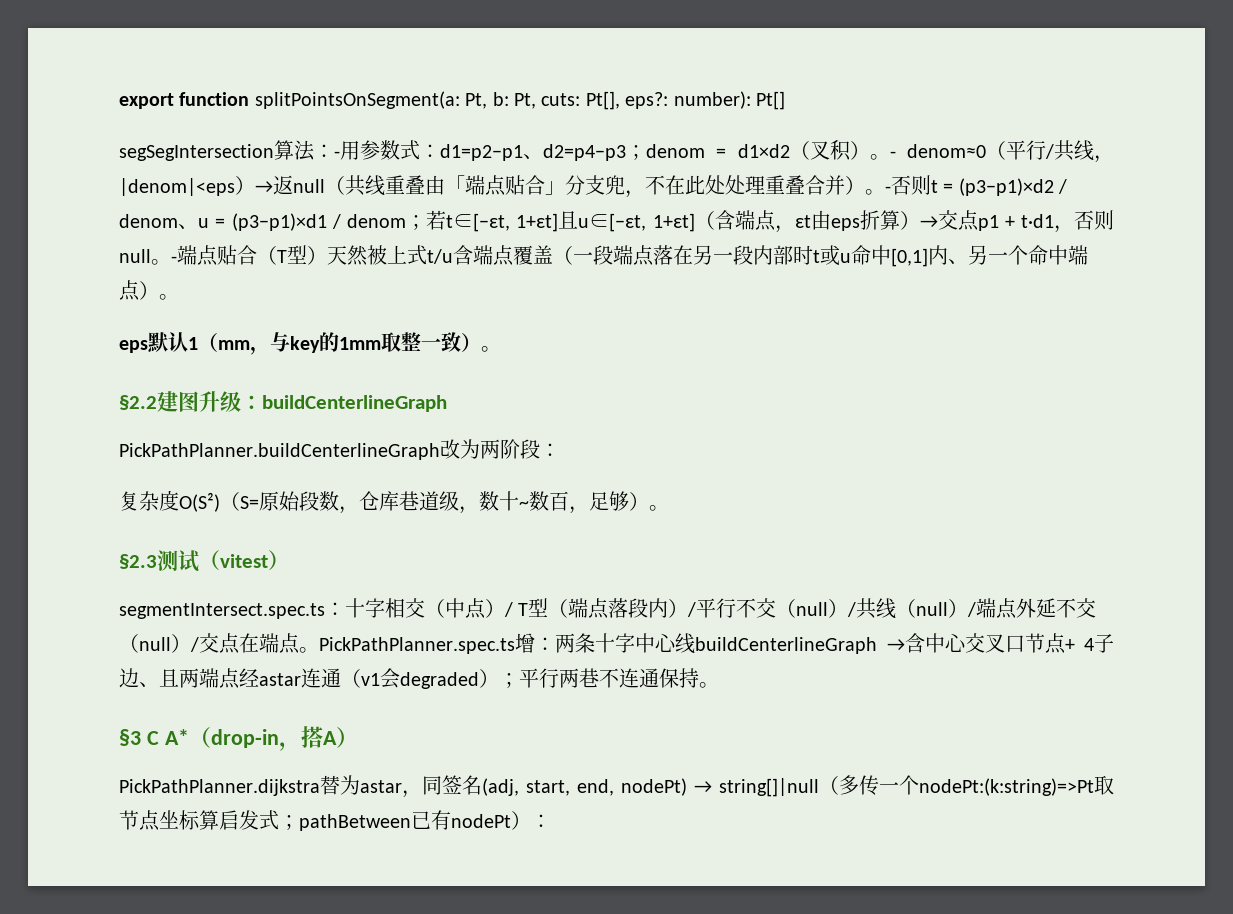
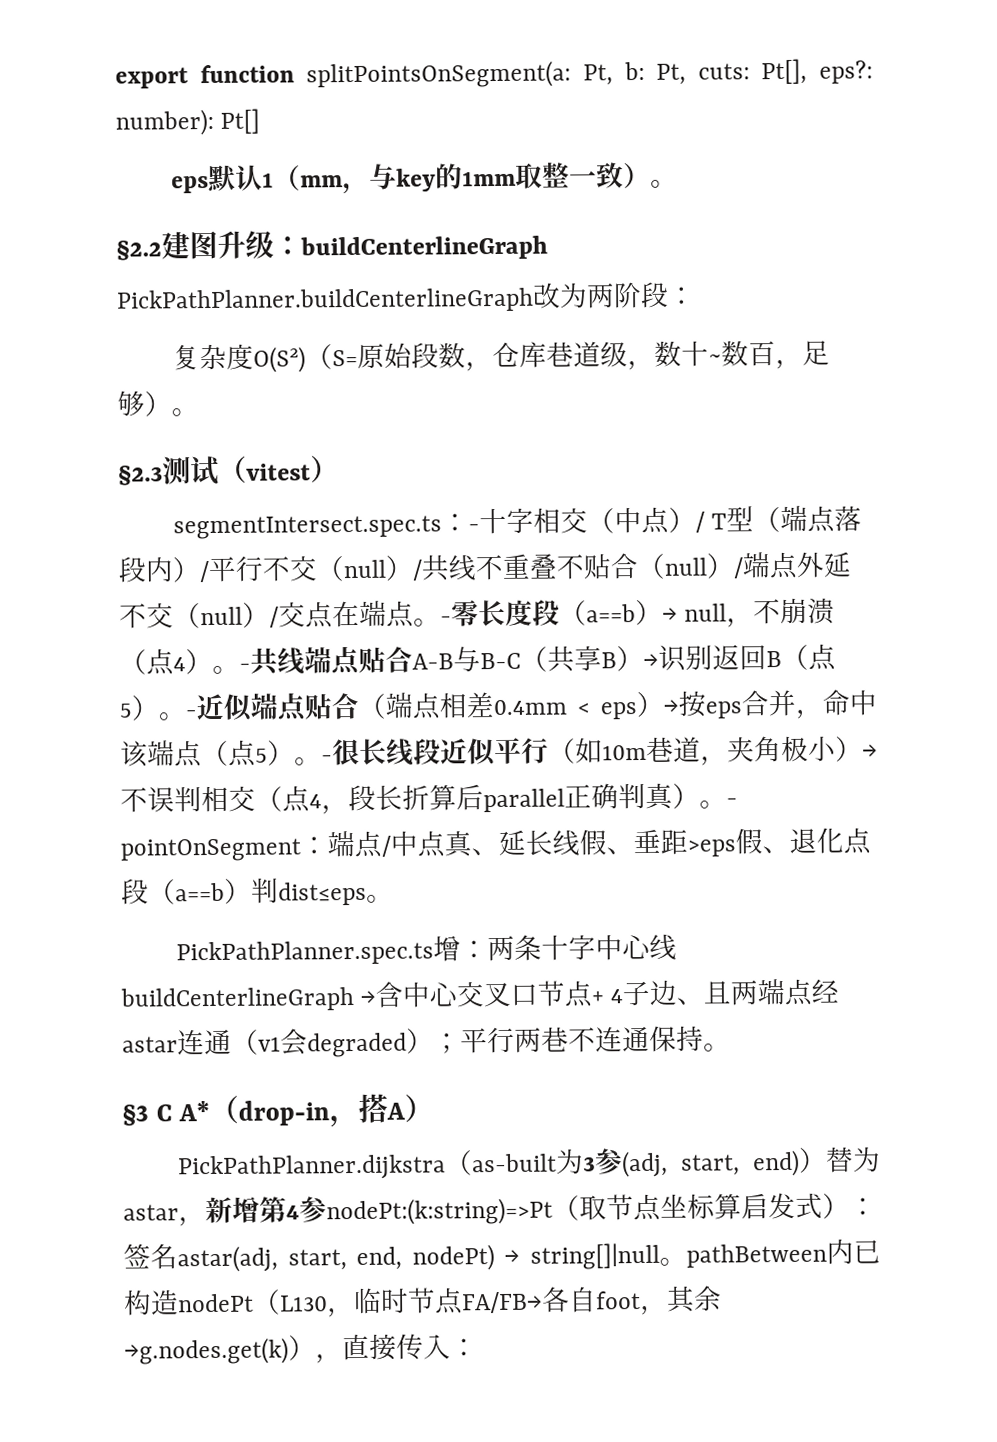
- segSegIntersection算法：-用参数式：d1=p2−p1、d2=p4−p3；denom = d1×d2（叉积）。- denom≈0（平行/共线，|denom|<eps）→返null（共线重叠由「端点贴合」分支兜，不在此处处理重叠合并）。-否则t = (p3−p1)×d2 / denom、u = (p3−p1)×d1 / denom；若t∈[−εt, 1+εt]且u∈[−εt, 1+εt]（含端点，εt由eps折算）→交点p1 + t·d1，否则null。-端点贴合（T型）天然被上式t/u含端点覆盖（一段端点落在另一段内部时t或u命中[0,1]内、另一个命中端点）。
- segmentIntersect.spec.ts：十字相交（中点）/ T型（端点落段内）/平行不交（null）/共线（null）/端点外延不交（null）/交点在端点。PickPathPlanner.spec.ts增：两条十字中心线buildCenterlineGraph →含中心交叉口节点+ 4子边、且两端点经astar连通（v1会degraded）；平行两巷不连通保持。
+ segmentIntersect.spec.ts：-十字相交（中点）/ T型（端点落段内）/平行不交（null）/共线不重叠不贴合（null）/端点外延不交（null）/交点在端点。-零长度段（a==b）→ null，不崩溃（点4）。-共线端点贴合A-B与B-C（共享B）→识别返回B（点5）。-近似端点贴合（端点相差0.4mm < eps）→按eps合并，命中该端点（点5）。-很长线段近似平行（如10m巷道，夹角极小）→不误判相交（点4，段长折算后parallel正确判真）。- pointOnSegment：端点/中点真、延长线假、垂距>eps假、退化点段（a==b）判dist≤eps。
+ PickPathPlanner.spec.ts增：两条十字中心线buildCenterlineGraph →含中心交叉口节点+ 4子边、且两端点经astar连通（v1会degraded）；平行两巷不连通保持。
- PickPathPlanner.dijkstra替为astar，同签名(adj, start, end, nodePt) → string[]|null（多传一个nodePt:(k:string)=>Pt取节点坐标算启发式；pathBetween已有nodePt）：
+ PickPathPlanner.dijkstra（as-built为3参(adj, start, end)）替为astar，新增第4参nodePt:(k:string)=>Pt（取节点坐标算启发式）：签名astar(adj, start, end, nodePt) → string[]|null。pathBetween内已构造nodePt（L130，临时节点FA/FB→各自foot，其余→g.nodes.get(k)），直接传入：

